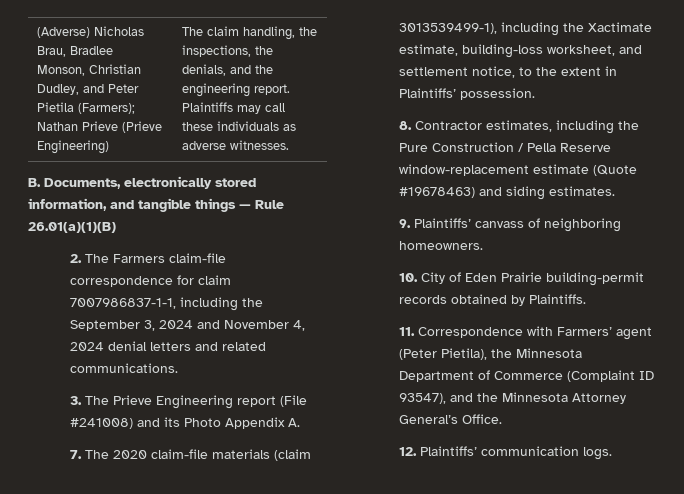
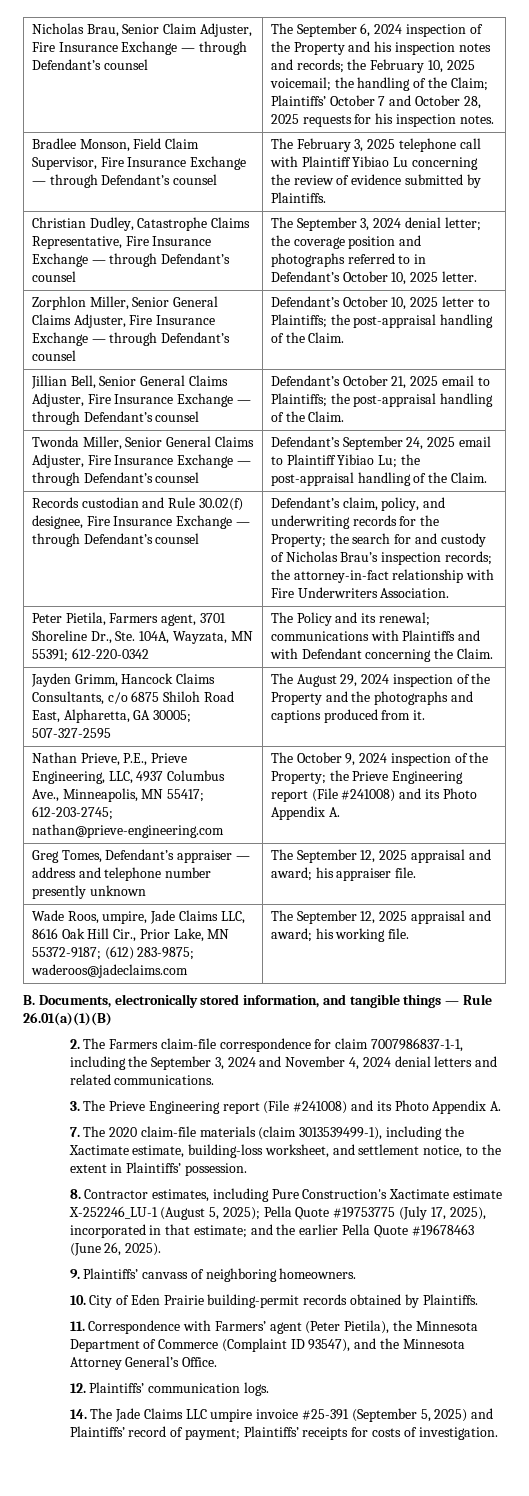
- (Adverse) Nicholas Brau, Bradlee Monson, Christian Dudley, and Peter Pietila (Farmers); Nathan Prieve (Prieve Engineering) | The claim handling, the inspections, the denials, and the engineering report. Plaintiffs may call these individuals as adverse witnesses.
+ Nicholas Brau, Senior Claim Adjuster, Fire Insurance Exchange — through Defendant’s counsel | The September 6, 2024 inspection of the Property and his inspection notes and records; the February 10, 2025 voicemail; the handling of the Claim; Plaintiffs’ October 7 and October 28, 2025 requests for his inspection notes.
+ Bradlee Monson, Field Claim Supervisor, Fire Insurance Exchange — through Defendant’s counsel | The February 3, 2025 telephone call with Plaintiff Yibiao Lu concerning the review of evidence submitted by Plaintiffs.
+ Christian Dudley, Catastrophe Claims Representative, Fire Insurance Exchange — through Defendant’s counsel | The September 3, 2024 denial letter; the coverage position and photographs referred to in Defendant’s October 10, 2025 letter.
+ Zorphlon Miller, Senior General Claims Adjuster, Fire Insurance Exchange — through Defendant’s counsel | Defendant’s October 10, 2025 letter to Plaintiffs; the post-appraisal handling of the Claim.
+ Jillian Bell, Senior General Claims Adjuster, Fire Insurance Exchange — through Defendant’s counsel | Defendant’s October 21, 2025 email to Plaintiffs; the post-appraisal handling of the Claim.
+ Twonda Miller, Senior General Claims Adjuster, Fire Insurance Exchange — through Defendant’s counsel | Defendant’s September 24, 2025 email to Plaintiff Yibiao Lu; the post-appraisal handling of the Claim.
+ Records custodian and Rule 30.02(f) designee, Fire Insurance Exchange — through Defendant’s counsel | Defendant’s claim, policy, and underwriting records for the Property; the search for and custody of Nicholas Brau’s inspection records; the attorney-in-fact relationship with Fire Underwriters Association.
+ Peter Pietila, Farmers agent, 3701 Shoreline Dr., Ste. 104A, Wayzata, MN 55391; 612-220-0342 | The Policy and its renewal; communications with Plaintiffs and with Defendant concerning the Claim.
+ Jayden Grimm, Hancock Claims Consultants, c/o 6875 Shiloh Road East, Alpharetta, GA 30005; 507-327-2595 | The August 29, 2024 inspection of the Property and the photographs and captions produced from it.
+ Nathan Prieve, P.E., Prieve Engineering, LLC, 4937 Columbus Ave., Minneapolis, MN 55417; 612-203-2745; nathan@prieve-engineering.com | The October 9, 2024 inspection of the Property; the Prieve Engineering report (File #241008) and its Photo Appendix A.
+ Greg Tomes, Defendant’s appraiser — address and telephone number presently unknown | The September 12, 2025 appraisal and award; his appraiser file.
+ Wade Roos, umpire, Jade Claims LLC, 8616 Oak Hill Cir., Prior Lake, MN 55372-9187; (612) 283-9875; waderoos@jadeclaims.com | The September 12, 2025 appraisal and award; his working file.
- 8. Contractor estimates, including the Pure Construction / Pella Reserve window-replacement estimate (Quote #19678463) and siding estimates.
+ 8. Contractor estimates, including Pure Construction's Xactimate estimate X-252246_LU-1 (August 5, 2025); Pella Quote #19753775 (July 17, 2025), incorporated in that estimate; and the earlier Pella Quote #19678463 (June 26, 2025).
+ 14. The Jade Claims LLC umpire invoice #25-391 (September 5, 2025) and Plaintiffs’ record of payment; Plaintiffs’ receipts for costs of investigation.

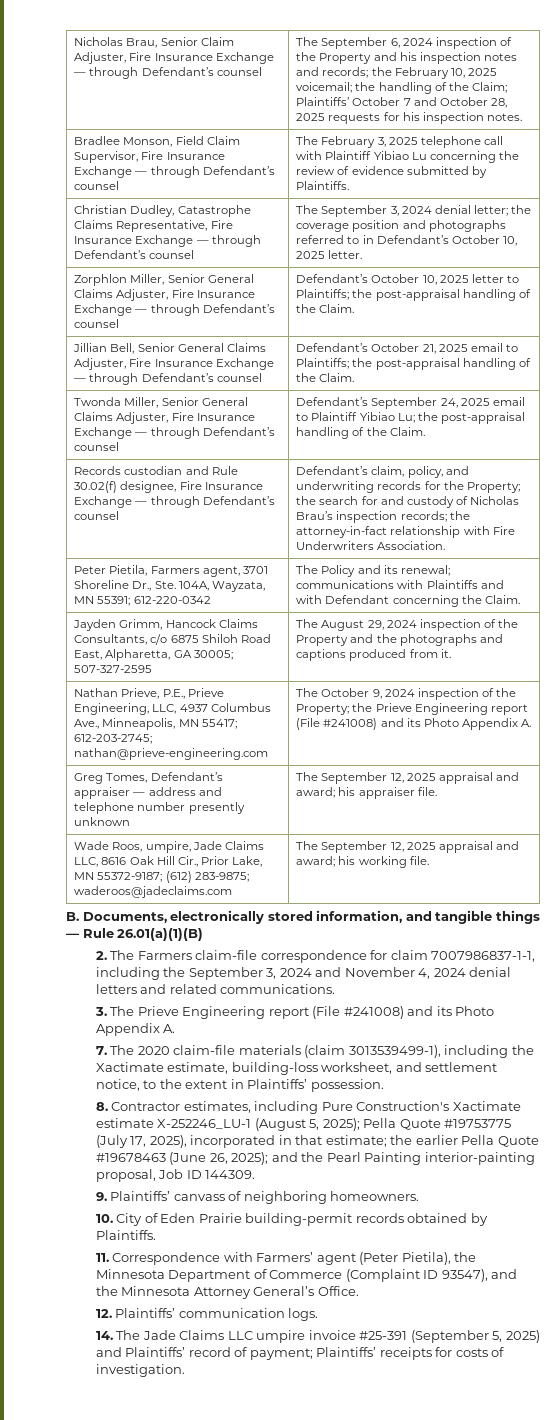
- 8. Contractor estimates, including Pure Construction's Xactimate estimate X-252246_LU-1 (August 5, 2025); Pella Quote #19753775 (July 17, 2025), incorporated in that estimate; and the earlier Pella Quote #19678463 (June 26, 2025).
+ 8. Contractor estimates, including Pure Construction's Xactimate estimate X-252246_LU-1 (August 5, 2025); Pella Quote #19753775 (July 17, 2025), incorporated in that estimate; the earlier Pella Quote #19678463 (June 26, 2025); and the Pearl Painting interior-painting proposal, Job ID 144309.

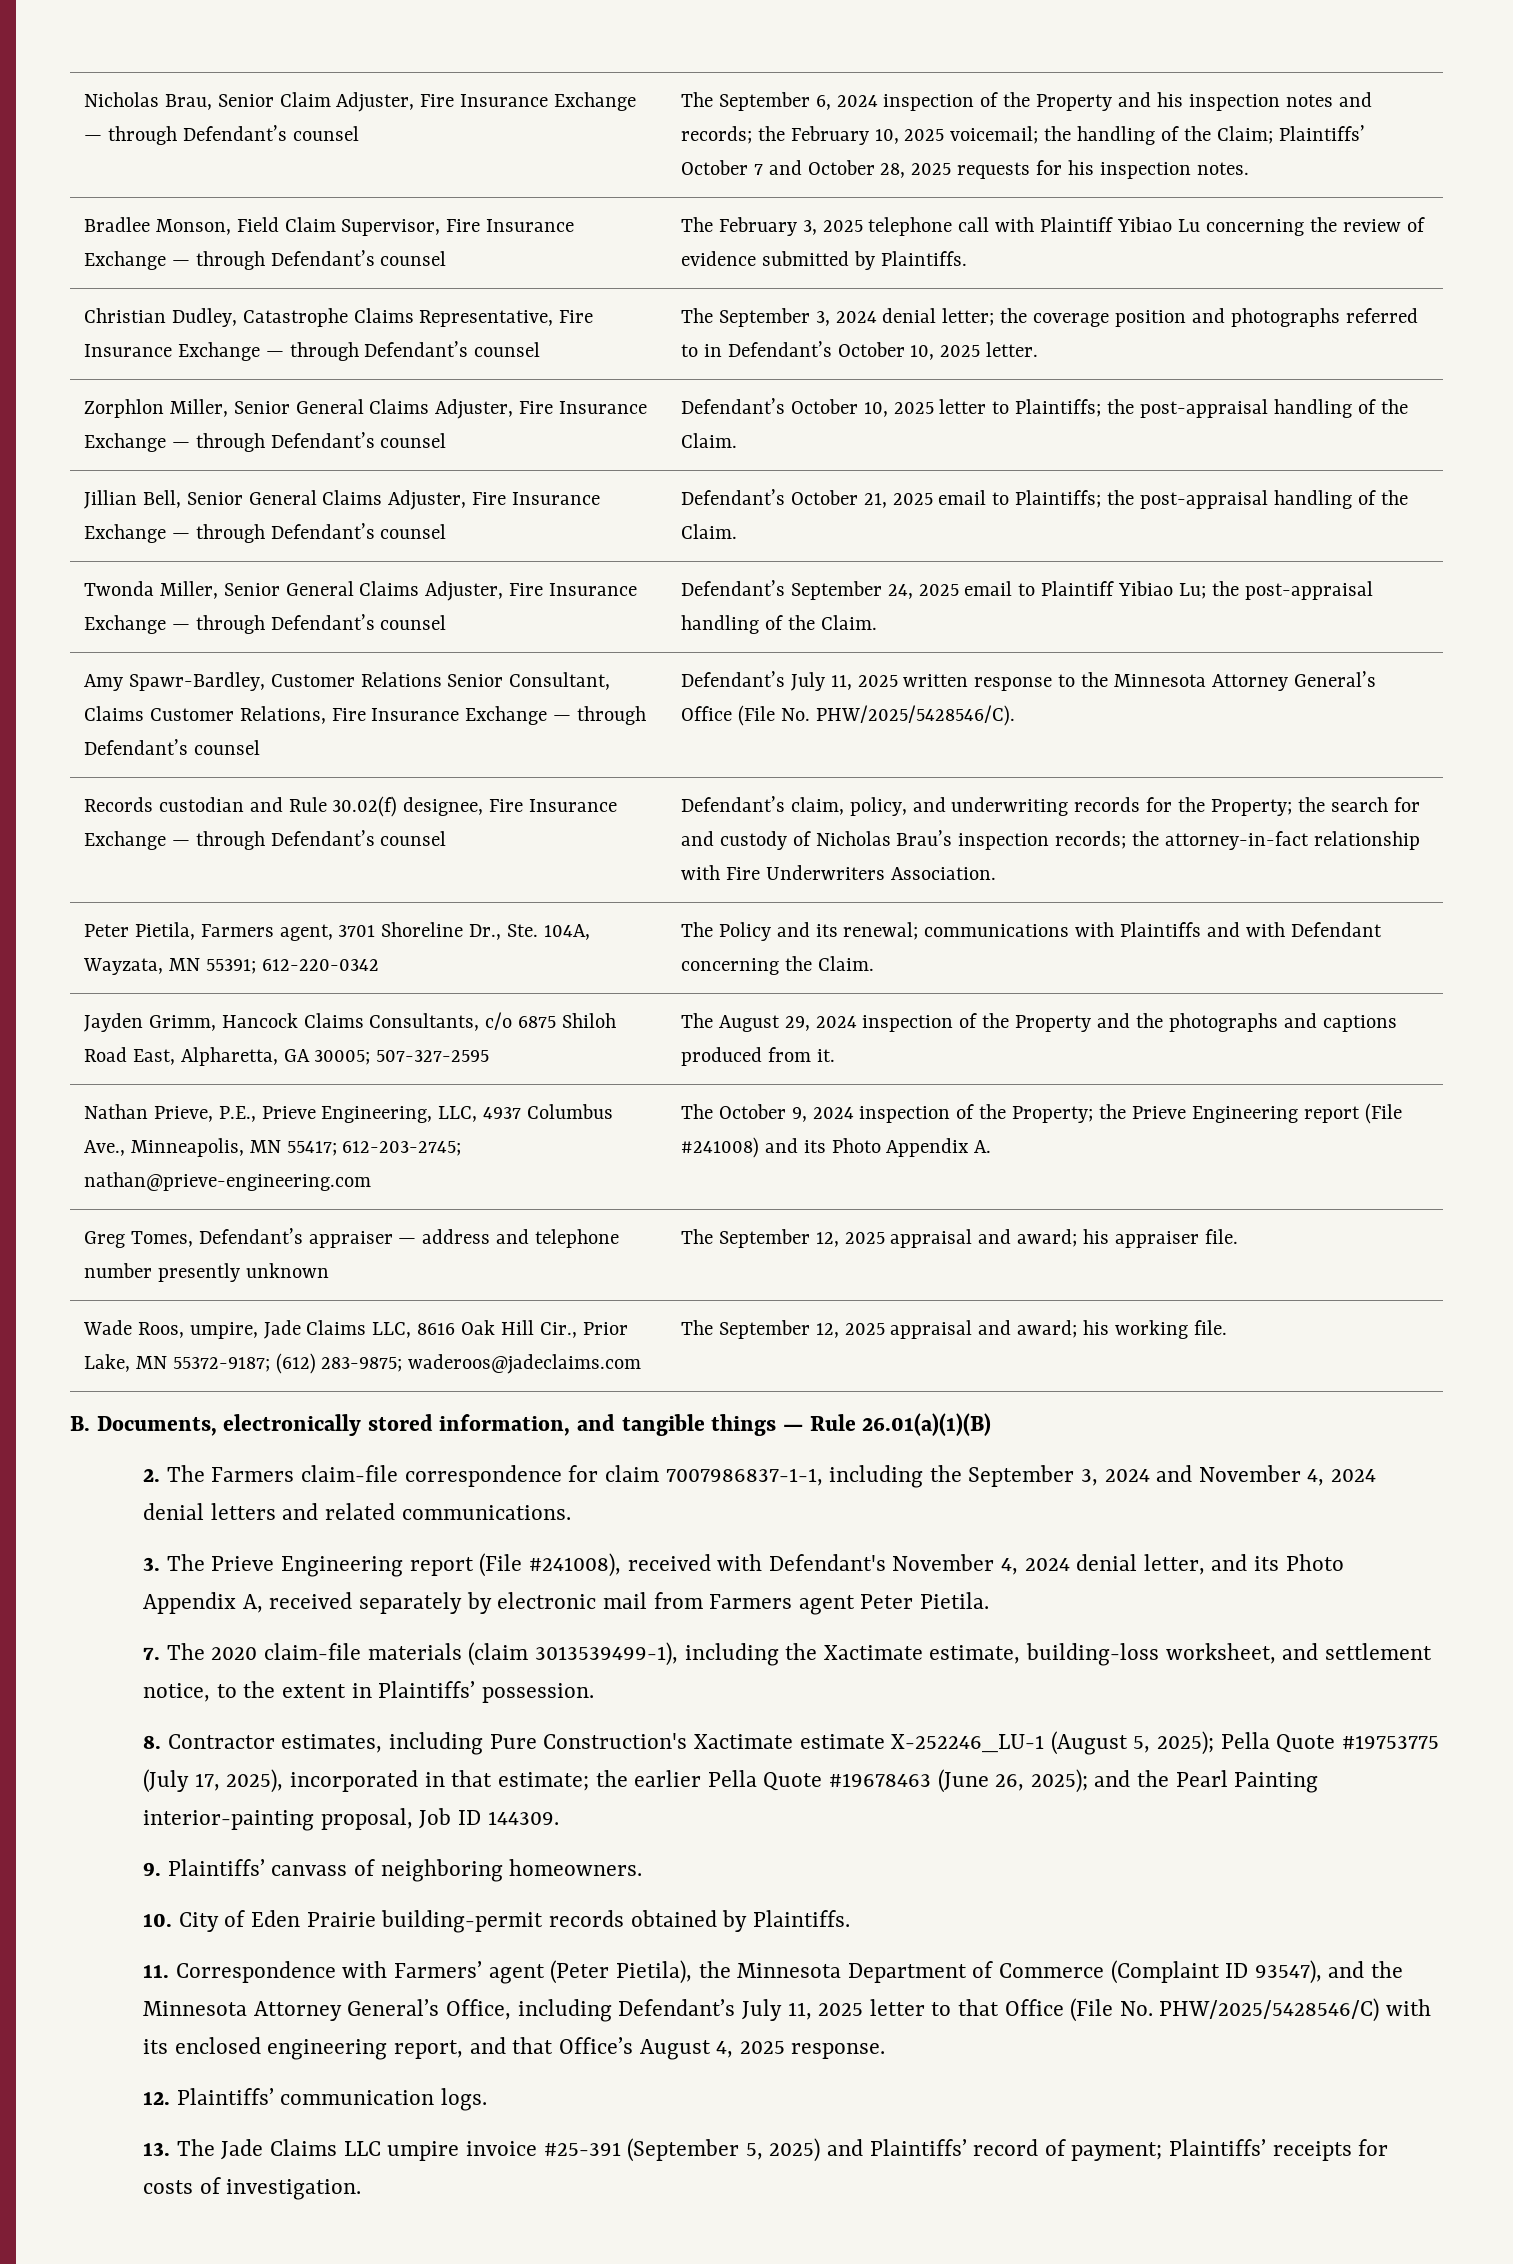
+ Amy Spawr-Bardley, Customer Relations Senior Consultant, Claims Customer Relations, Fire Insurance Exchange — through Defendant’s counsel | Defendant’s July 11, 2025 written response to the Minnesota Attorney General’s Office (File No. PHW/2025/5428546/C).
- 3. The Prieve Engineering report (File #241008) and its Photo Appendix A.
+ 3. The Prieve Engineering report (File #241008), received with Defendant's November 4, 2024 denial letter, and its Photo Appendix A, received separately by electronic mail from Farmers agent Peter Pietila.
- 11. Correspondence with Farmers’ agent (Peter Pietila), the Minnesota Department of Commerce (Complaint ID 93547), and the Minnesota Attorney General’s Office.
+ 11. Correspondence with Farmers’ agent (Peter Pietila), the Minnesota Department of Commerce (Complaint ID 93547), and the Minnesota Attorney General’s Office, including Defendant’s July 11, 2025 letter to that Office (File No. PHW/2025/5428546/C) with its enclosed engineering report, and that Office’s August 4, 2025 response.
- 14. The Jade Claims LLC umpire invoice #25-391 (September 5, 2025) and Plaintiffs’ record of payment; Plaintiffs’ receipts for costs of investigation.
+ 13. The Jade Claims LLC umpire invoice #25-391 (September 5, 2025) and Plaintiffs’ record of payment; Plaintiffs’ receipts for costs of investigation.

